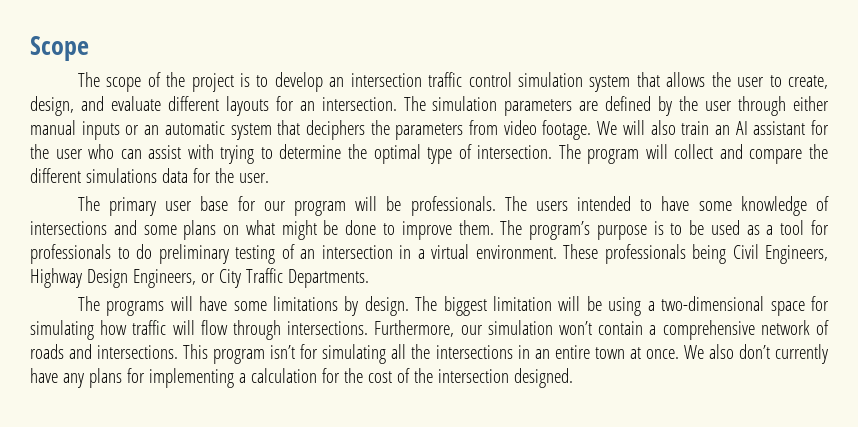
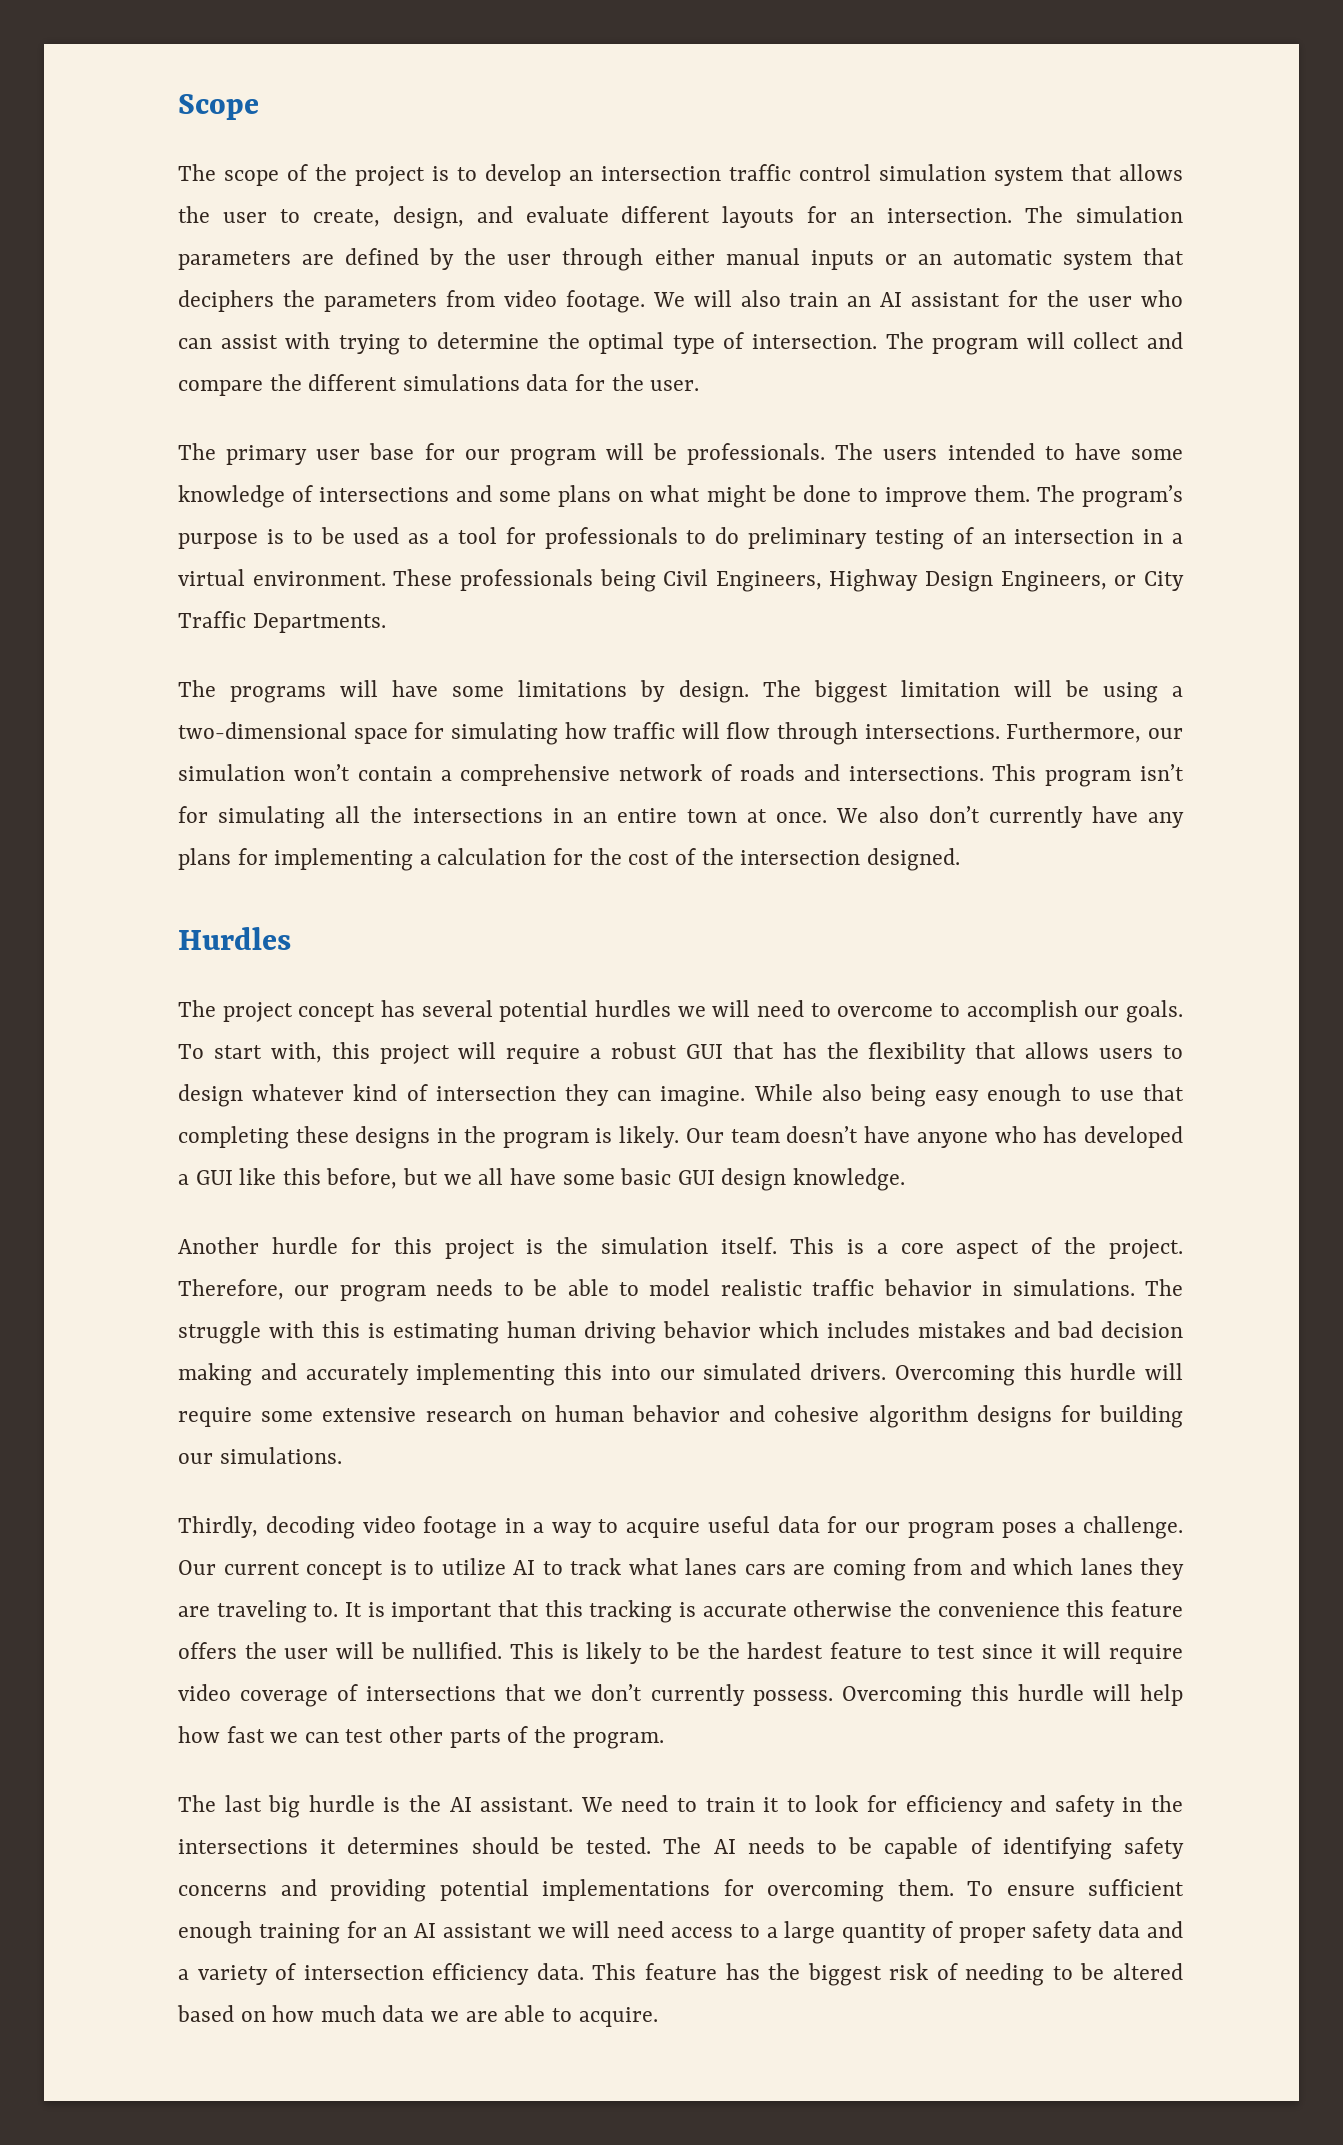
+ Hurdles
+ The project concept has several potential hurdles we will need to overcome to accomplish our goals. To start with, this project will require a robust GUI that has the flexibility that allows users to design whatever kind of intersection they can imagine. While also being easy enough to use that completing these designs in the program is likely. Our team doesn’t have anyone who has developed a GUI like this before, but we all have some basic GUI design knowledge.
+ Another hurdle for this project is the simulation itself. This is a core aspect of the project. Therefore, our program needs to be able to model realistic traffic behavior in simulations. The struggle with this is estimating human driving behavior which includes mistakes and bad decision making and accurately implementing this into our simulated drivers. Overcoming this hurdle will require some extensive research on human behavior and cohesive algorithm designs for building our simulations.
+ Thirdly, decoding video footage in a way to acquire useful data for our program poses a challenge. Our current concept is to utilize AI to track what lanes cars are coming from and which lanes they are traveling to. It is important that this tracking is accurate otherwise the convenience this feature offers the user will be nullified. This is likely to be the hardest feature to test since it will require video coverage of intersections that we don’t currently possess. Overcoming this hurdle will help how fast we can test other parts of the program.
+ The last big hurdle is the AI assistant. We need to train it to look for efficiency and safety in the intersections it determines should be tested. The AI needs to be capable of identifying safety concerns and providing potential implementations for overcoming them. To ensure sufficient enough training for an AI assistant we will need access to a large quantity of proper safety data and a variety of intersection efficiency data. This feature has the biggest risk of needing to be altered based on how much data we are able to acquire.

